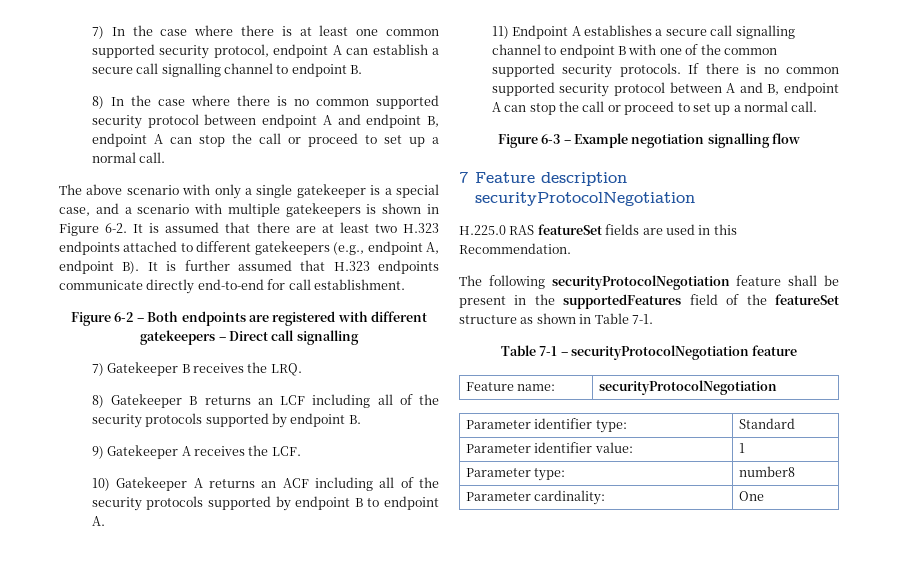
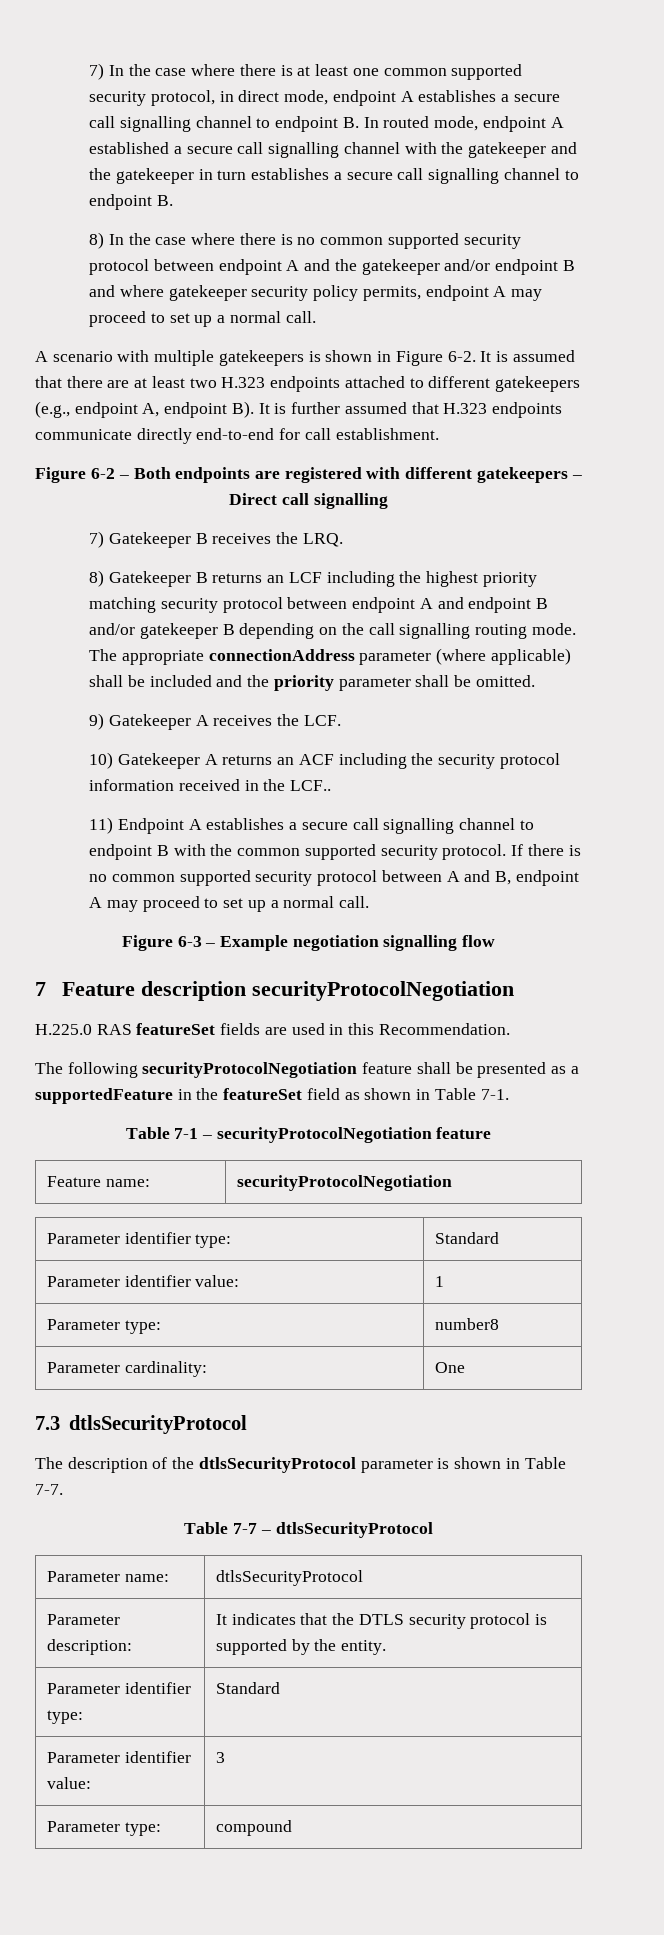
- 7) In the case where there is at least one common supported security protocol, endpoint A can establish a secure call signalling channel to endpoint B.
+ 7) In the case where there is at least one common supported security protocol, in direct mode, endpoint A establishes a secure call signalling channel to endpoint B. In routed mode, endpoint A established a secure call signalling channel with the gatekeeper and the gatekeeper in turn establishes a secure call signalling channel to endpoint B.
- 8) In the case where there is no common supported security protocol between endpoint A and endpoint B, endpoint A can stop the call or proceed to set up a normal call.
- The above scenario with only a single gatekeeper is a special case, and a scenario with multiple gatekeepers is shown in Figure 6-2.
+ 8) In the case where there is no common supported security protocol between endpoint A and the gatekeeper and/or endpoint B and where gatekeeper security policy permits, endpoint A may proceed to set up a normal call.
+ A scenario with multiple gatekeepers is shown in Figure 6-2.
- 8) Gatekeeper B returns an LCF including all of the security protocols supported by endpoint B.
+ 8) Gatekeeper B returns an LCF including the highest priority matching security protocol between endpoint A and endpoint B and/or gatekeeper B depending on the call signalling routing mode. The appropriate connectionAddress parameter (where applicable) shall be included and the priority parameter shall be omitted.
- 10) Gatekeeper A returns an ACF including all of the security protocols supported by endpoint B to endpoint A.
+ 10) Gatekeeper A returns an ACF including the security protocol information received in the LCF..
- 11) Endpoint A establishes a secure call signalling channel to endpoint B with one of the common supported security protocols.
+ 11) Endpoint A establishes a secure call signalling channel to endpoint B with the common supported security protocol.
- If there is no common supported security protocol between A and B, endpoint A can stop the call or proceed to set up a normal call.
+ If there is no common supported security protocol between A and B, endpoint A may proceed to set up a normal call.
- The following securityProtocolNegotiation feature shall be present in the supportedFeatures field of the featureSet structure as shown in Table 7-1.
+ The following securityProtocolNegotiation feature shall be presented as a supportedFeature in the featureSet field as shown in Table 7-1.
+ 7.3 dtlsSecurityProtocol
+ The description of the dtlsSecurityProtocol parameter is shown in Table 7-7.
+ Table 7-7 – dtlsSecurityProtocol
+ Parameter name: | dtlsSecurityProtocol
+ Parameter description: | It indicates that the DTLS security protocol is supported by the entity.
+ Parameter identifier type: | Standard
+ Parameter identifier value: | 3
+ Parameter type: | compound

